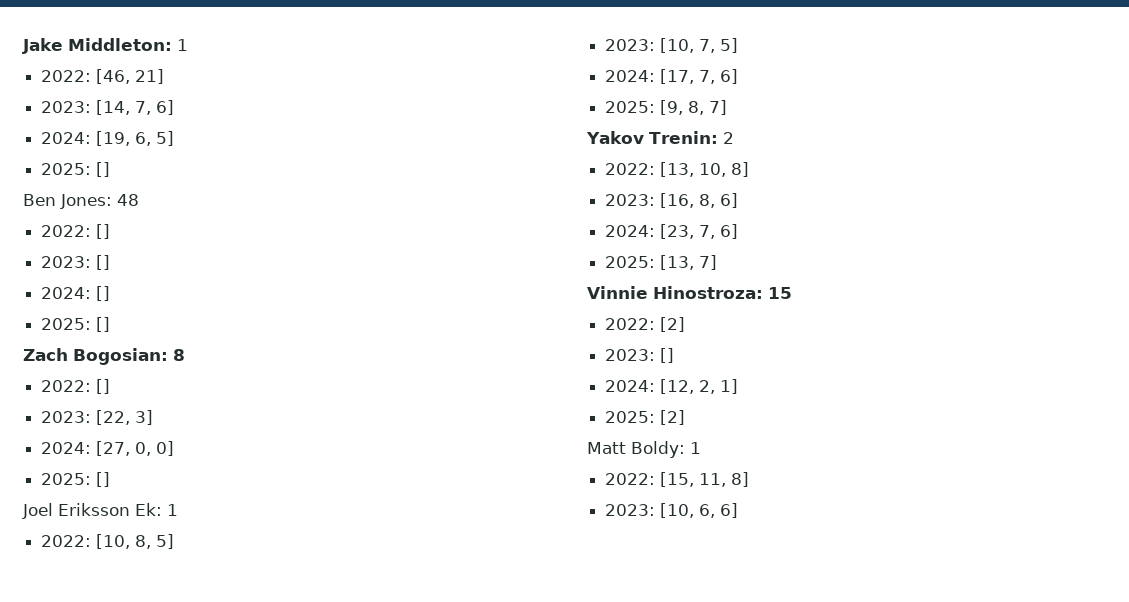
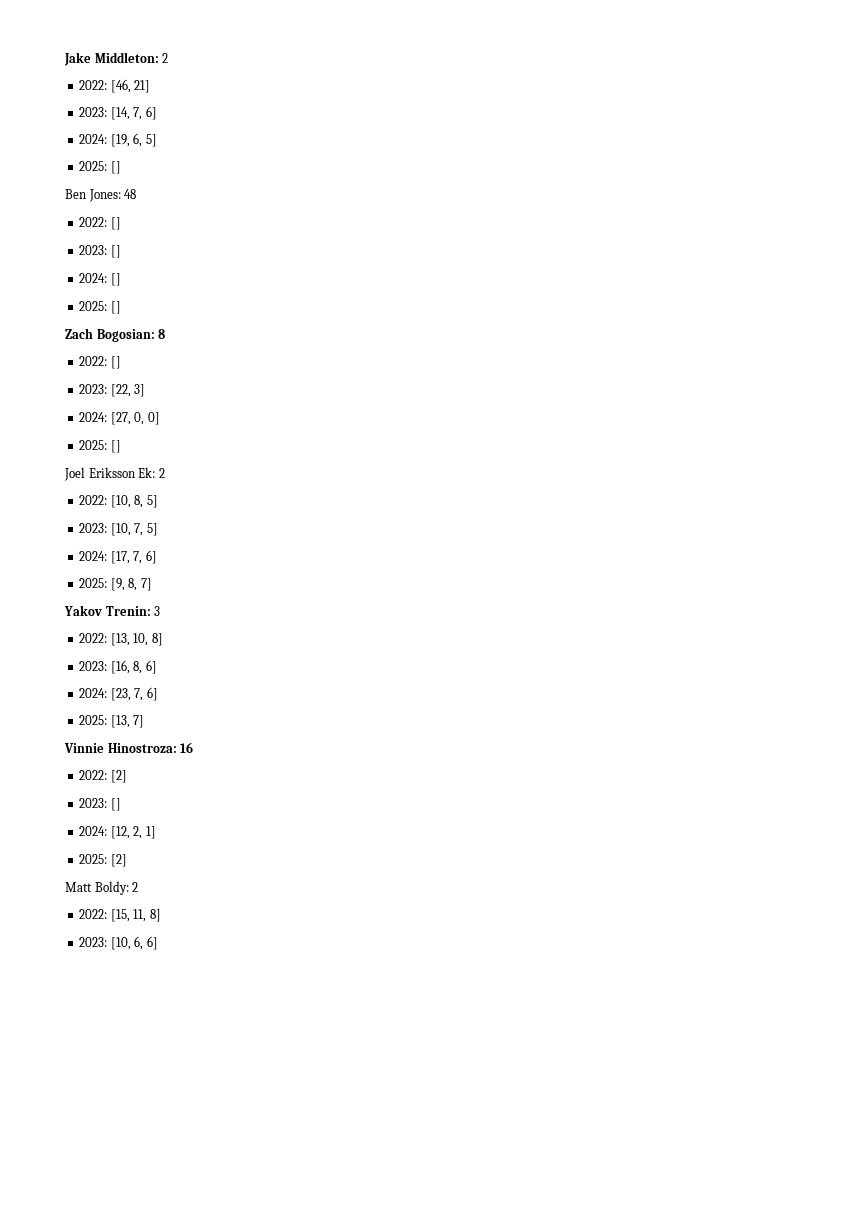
- Jake Middleton: 1
+ Jake Middleton: 2
- Joel Eriksson Ek: 1
+ Joel Eriksson Ek: 2
- Yakov Trenin: 2
+ Yakov Trenin: 3
- Vinnie Hinostroza: 15
+ Vinnie Hinostroza: 16
- Matt Boldy: 1
+ Matt Boldy: 2

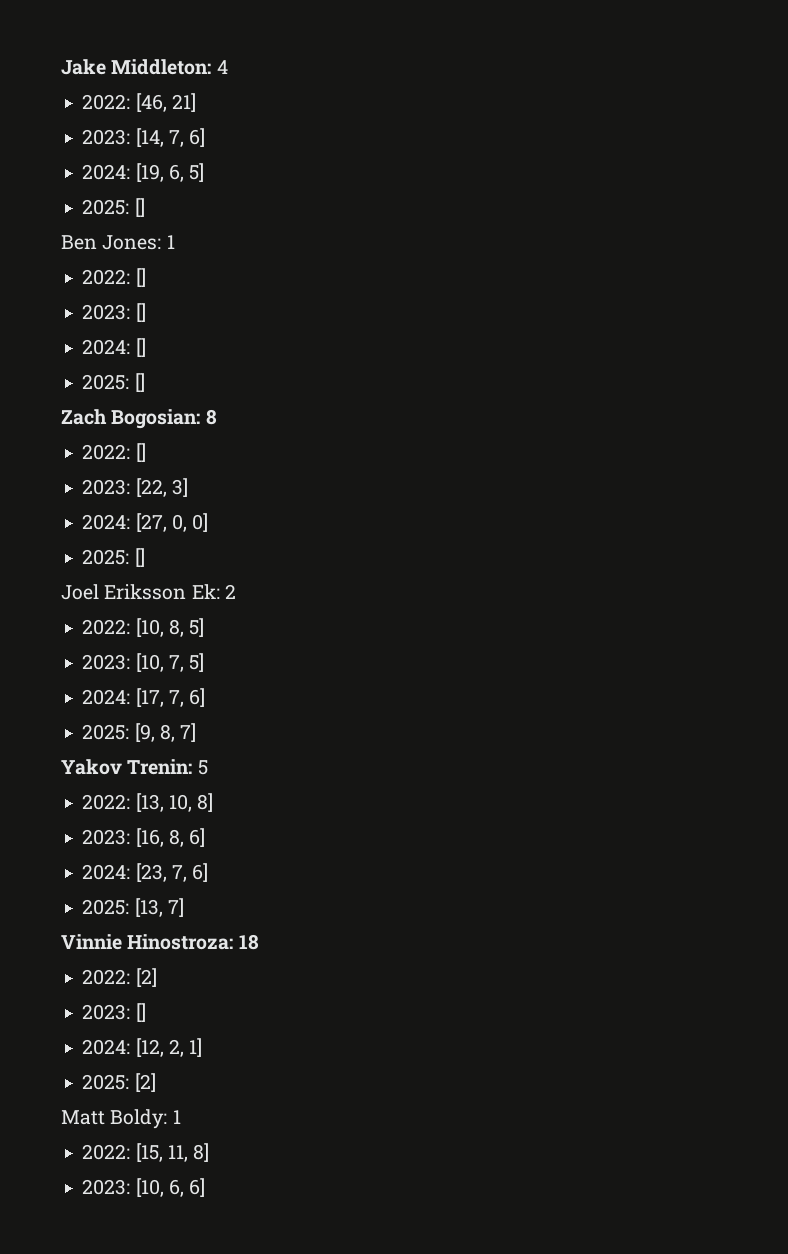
- Jake Middleton: 2
+ Jake Middleton: 4
- Ben Jones: 48
+ Ben Jones: 1
- Yakov Trenin: 3
+ Yakov Trenin: 5
- Vinnie Hinostroza: 16
+ Vinnie Hinostroza: 18
- Matt Boldy: 2
+ Matt Boldy: 1

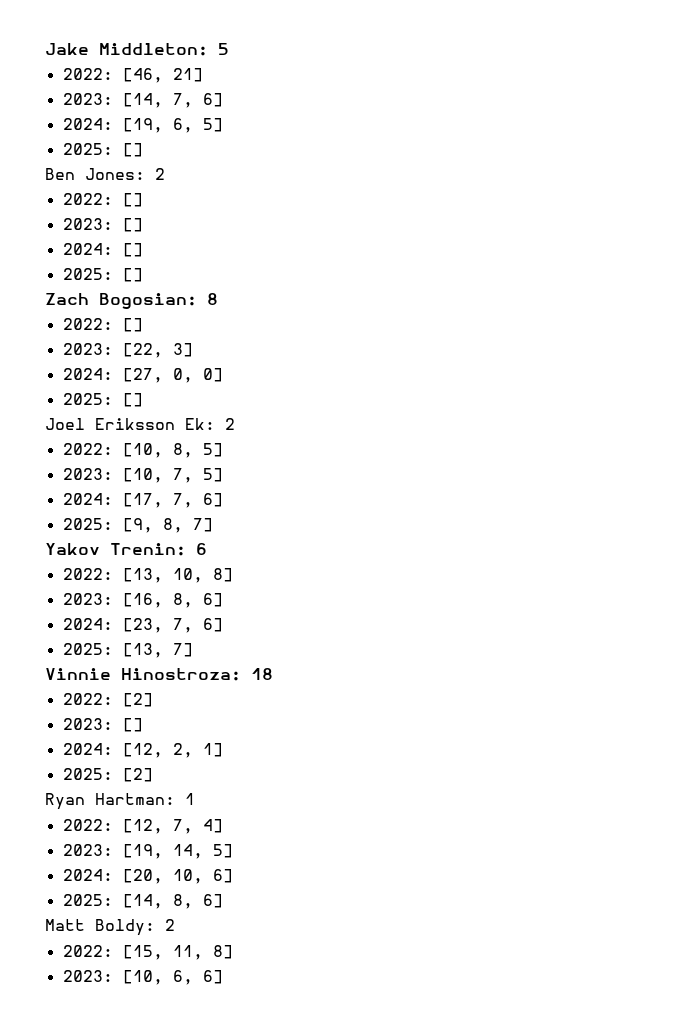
- Jake Middleton: 4
+ Jake Middleton: 5
- Ben Jones: 1
+ Ben Jones: 2
- Yakov Trenin: 5
+ Yakov Trenin: 6
+ Ryan Hartman: 1
+ 2022: [12, 7, 4]
+ 2023: [19, 14, 5]
+ 2024: [20, 10, 6]
+ 2025: [14, 8, 6]
- Matt Boldy: 1
+ Matt Boldy: 2

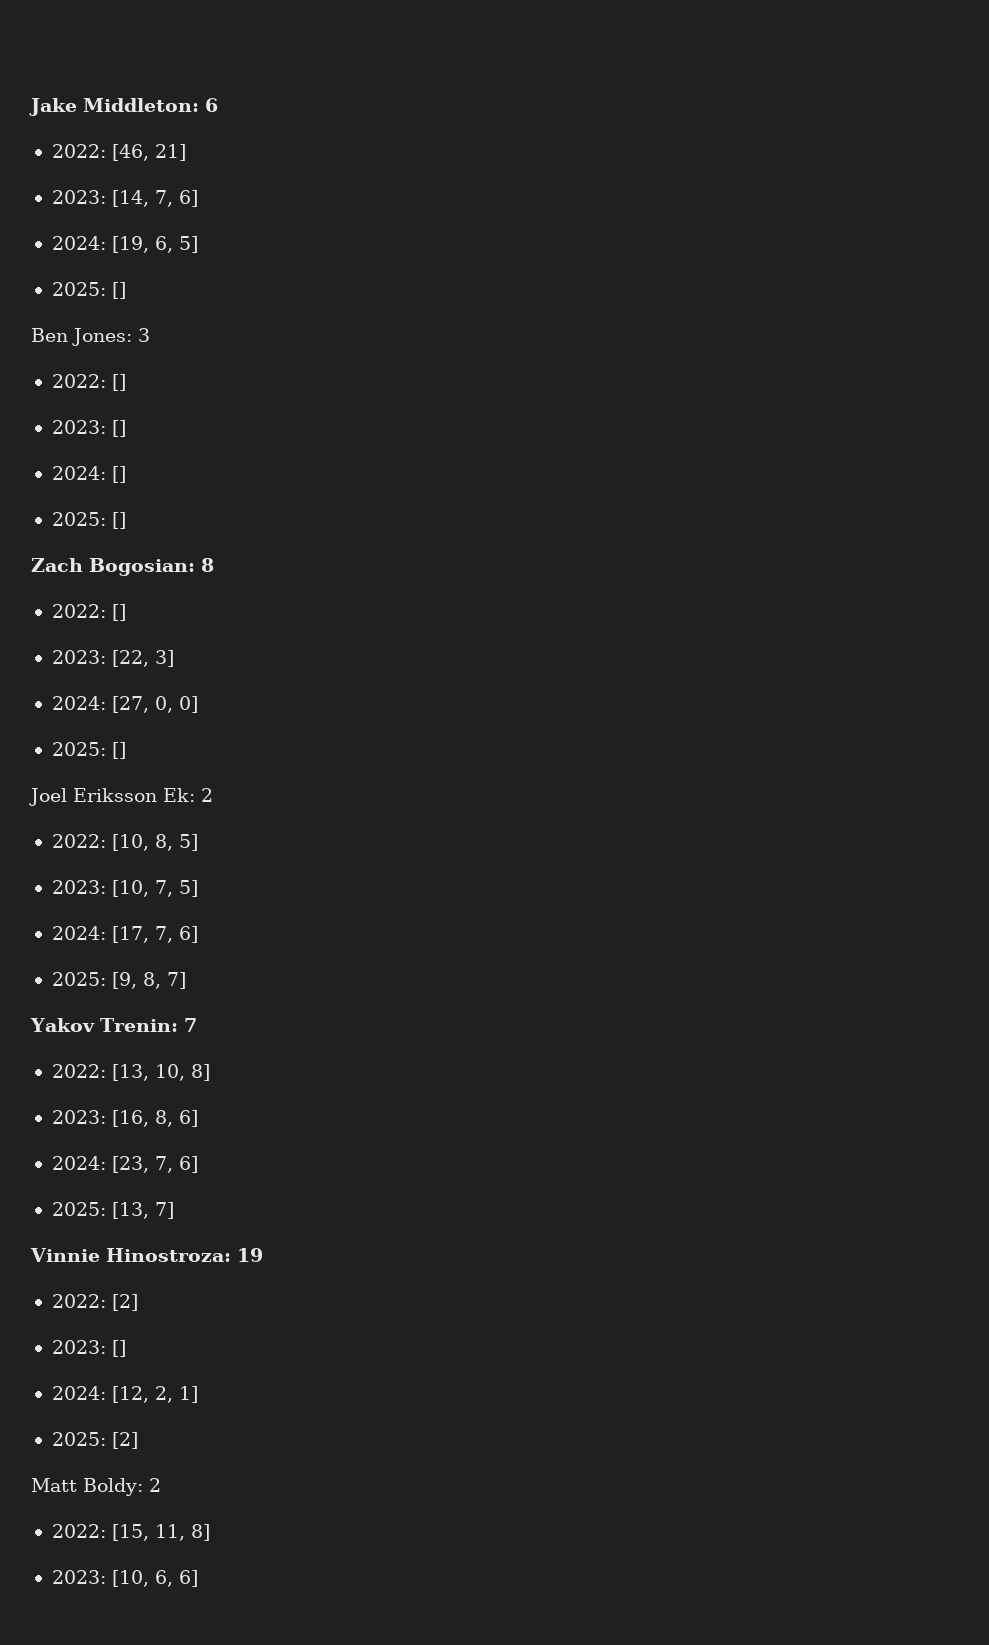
- Jake Middleton: 5
+ Jake Middleton: 6
- Ben Jones: 2
+ Ben Jones: 3
- Yakov Trenin: 6
+ Yakov Trenin: 7
- Vinnie Hinostroza: 18
+ Vinnie Hinostroza: 19
- Ryan Hartman: 1
- 2022: [12, 7, 4]
- 2023: [19, 14, 5]
- 2024: [20, 10, 6]
- 2025: [14, 8, 6]

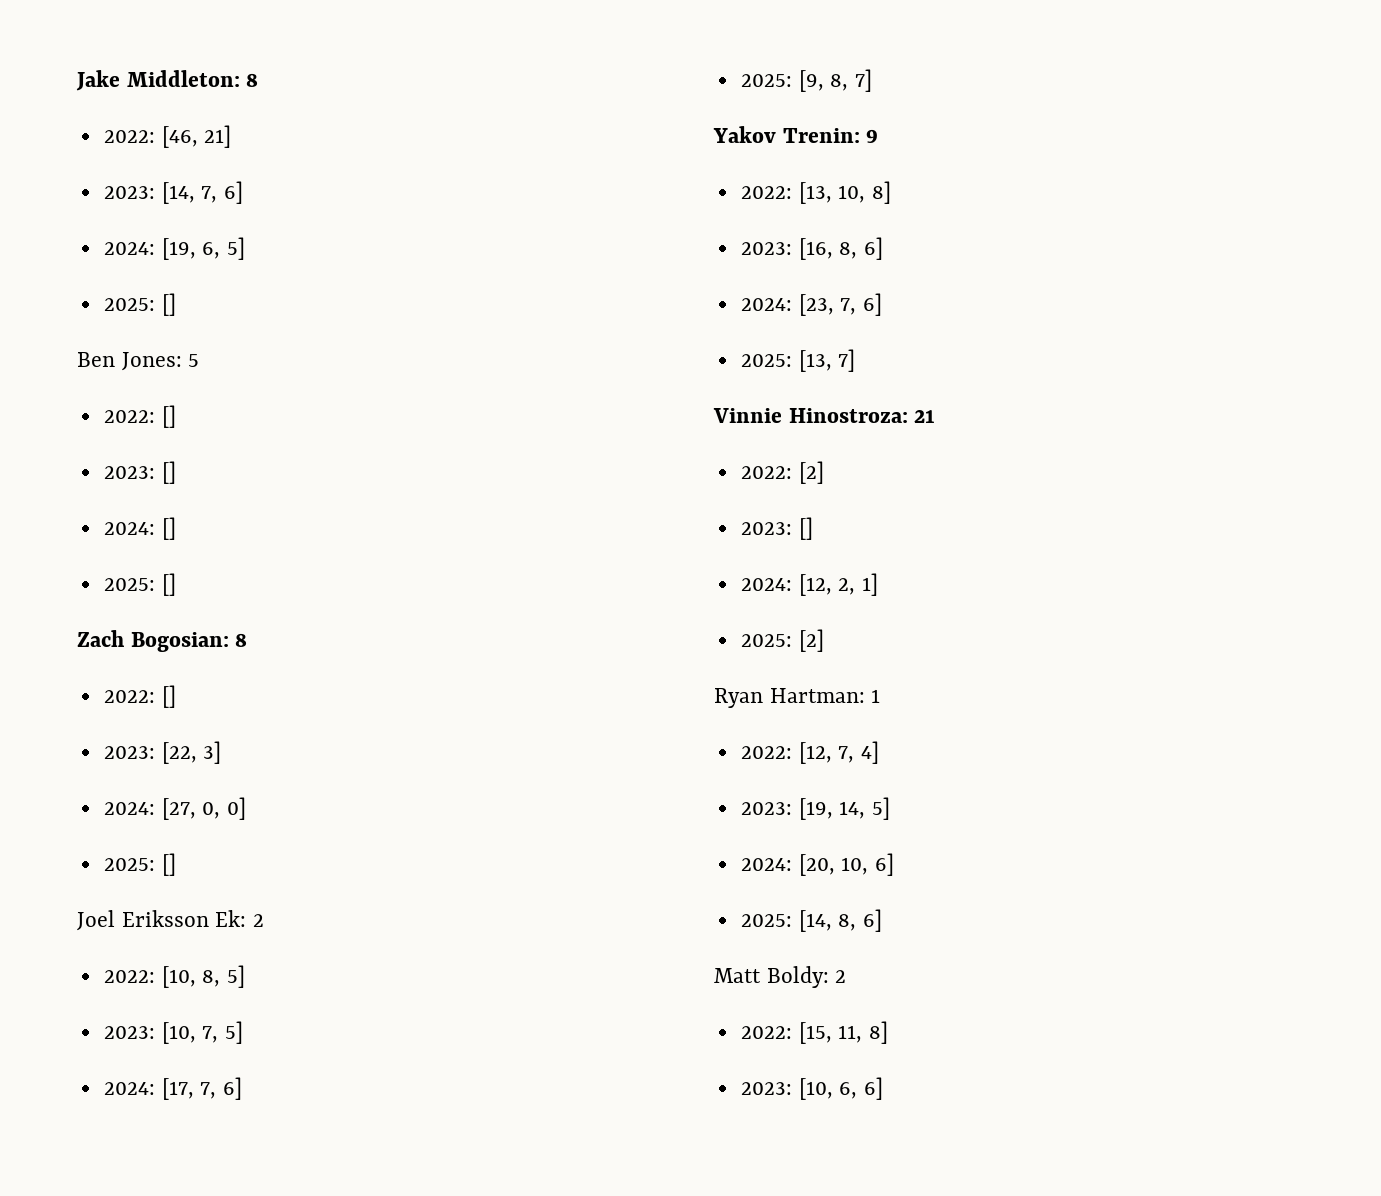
- Jake Middleton: 6
+ Jake Middleton: 8
- Ben Jones: 3
+ Ben Jones: 5
- Yakov Trenin: 7
+ Yakov Trenin: 9
- Vinnie Hinostroza: 19
+ Vinnie Hinostroza: 21
+ Ryan Hartman: 1
+ 2022: [12, 7, 4]
+ 2023: [19, 14, 5]
+ 2024: [20, 10, 6]
+ 2025: [14, 8, 6]

